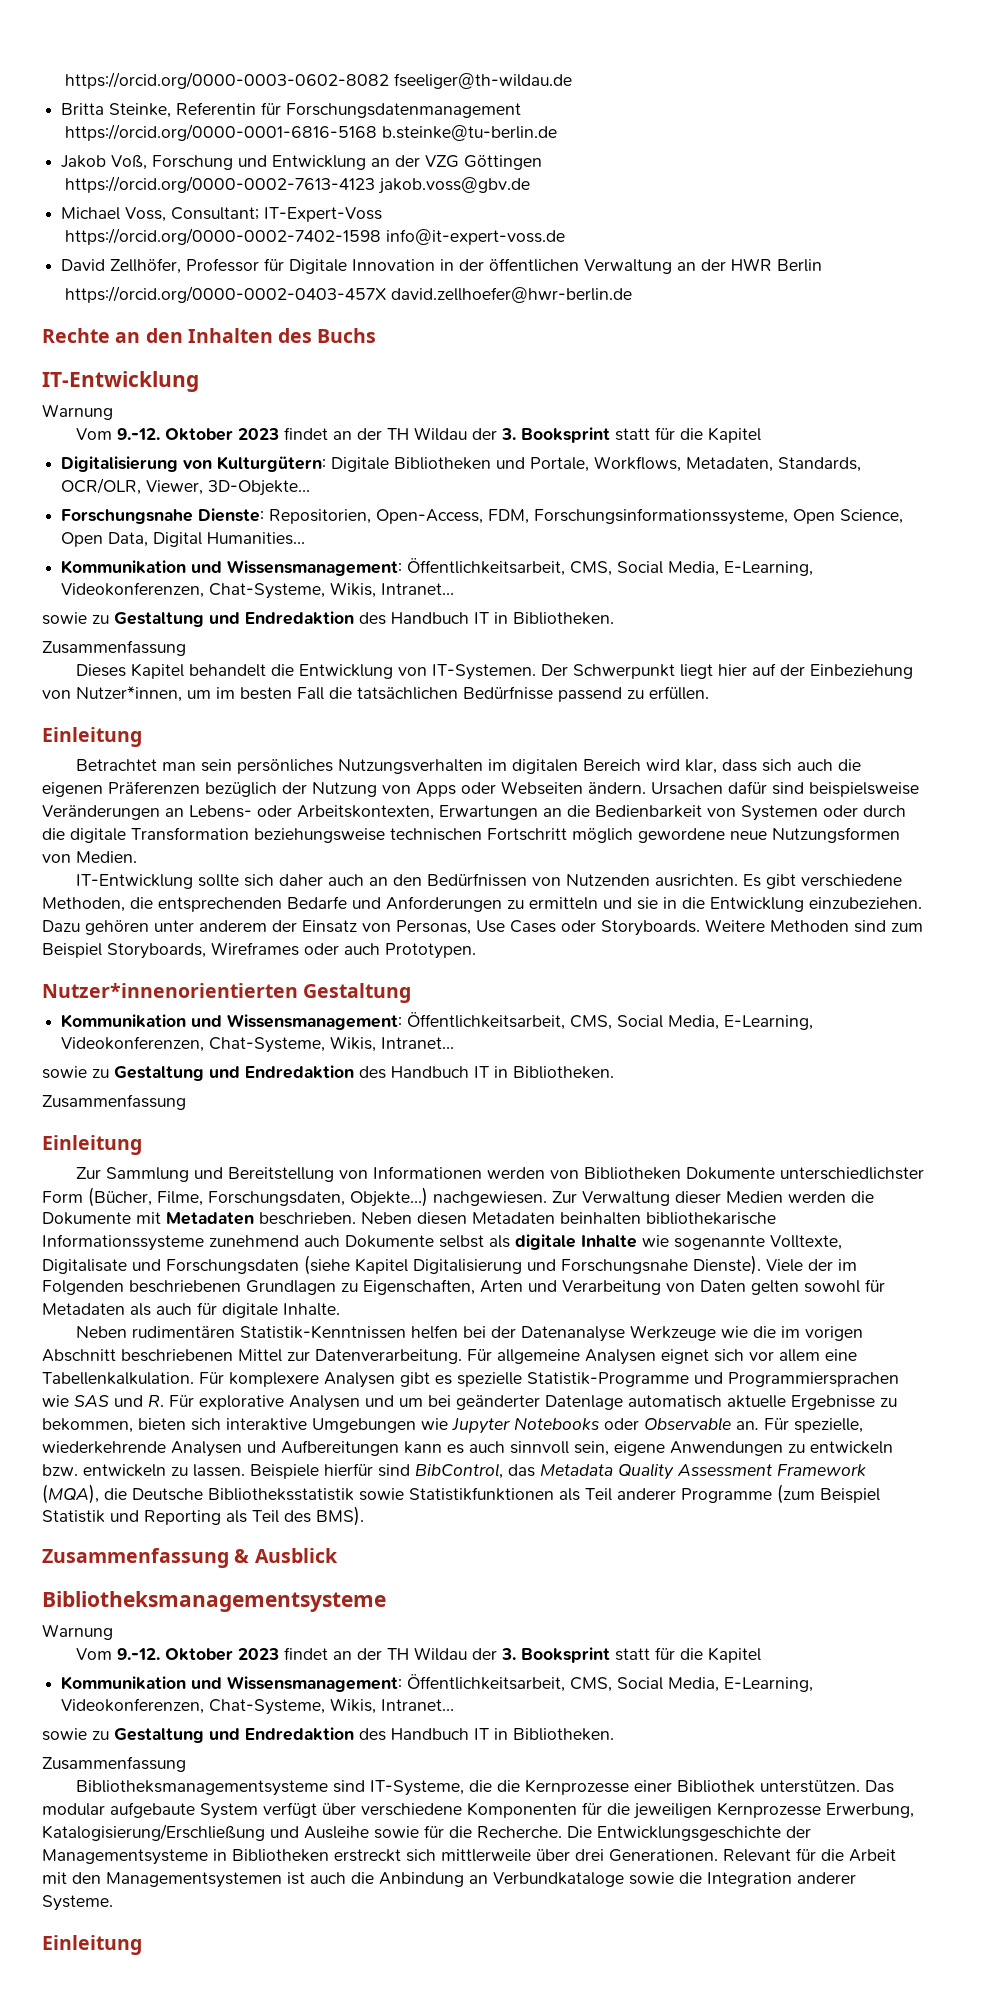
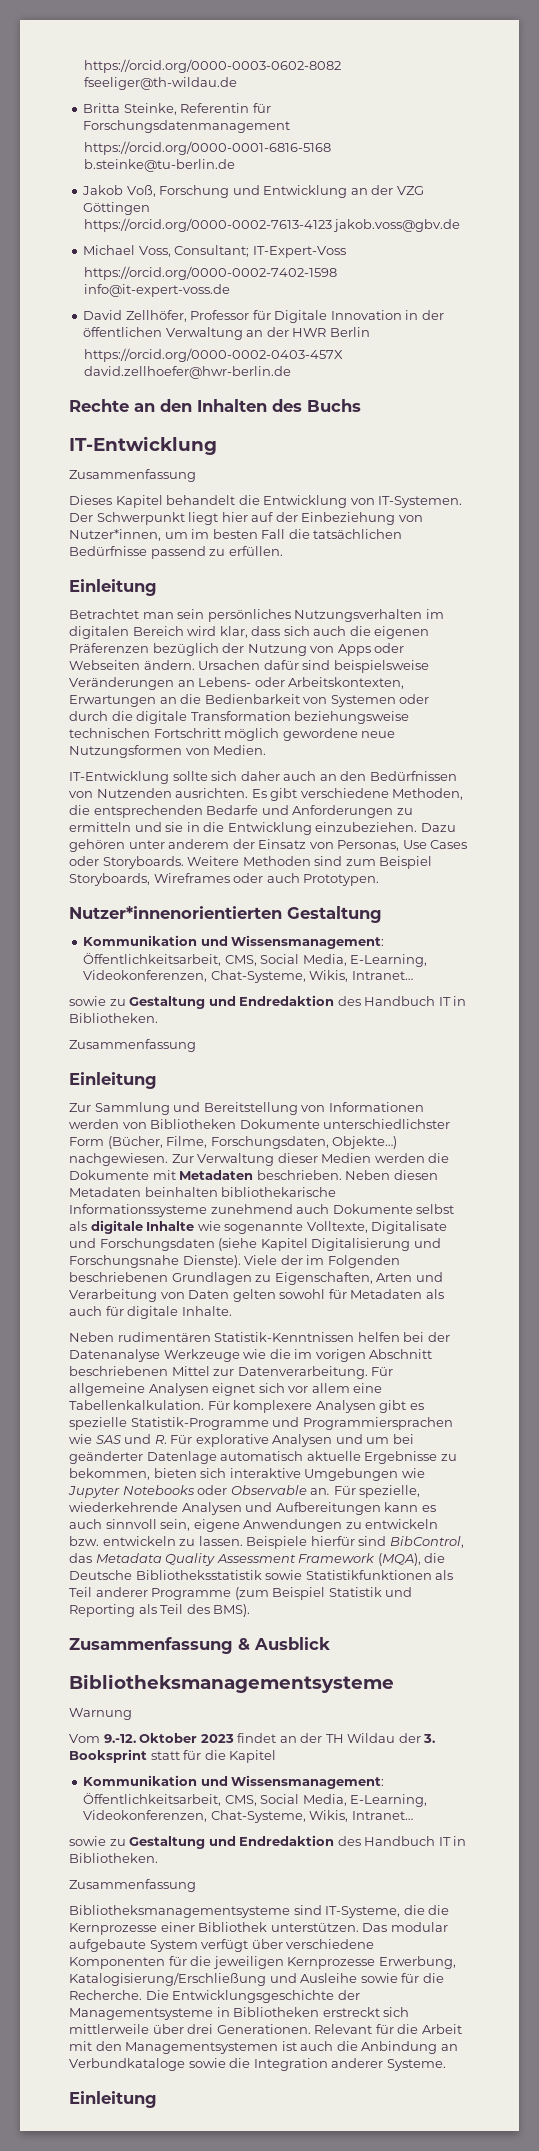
  Rechte an den Inhalten des Buchs
  IT-Entwicklung
- Warnung
- Vom 9.-12. Oktober 2023 findet an der TH Wildau der 3. Booksprint statt für die Kapitel
- Digitalisierung von Kulturgütern: Digitale Bibliotheken und Portale, Workflows, Metadaten, Standards, OCR/OLR, Viewer, 3D-Objekte…
- Forschungsnahe Dienste: Repositorien, Open-Access, FDM, Forschungsinformationssysteme, Open Science, Open Data, Digital Humanities…
- Kommunikation und Wissensmanagement: Öffentlichkeitsarbeit, CMS, Social Media, E-Learning, Videokonferenzen, Chat-Systeme, Wikis, Intranet…
- sowie zu Gestaltung und Endredaktion des Handbuch IT in Bibliotheken.

